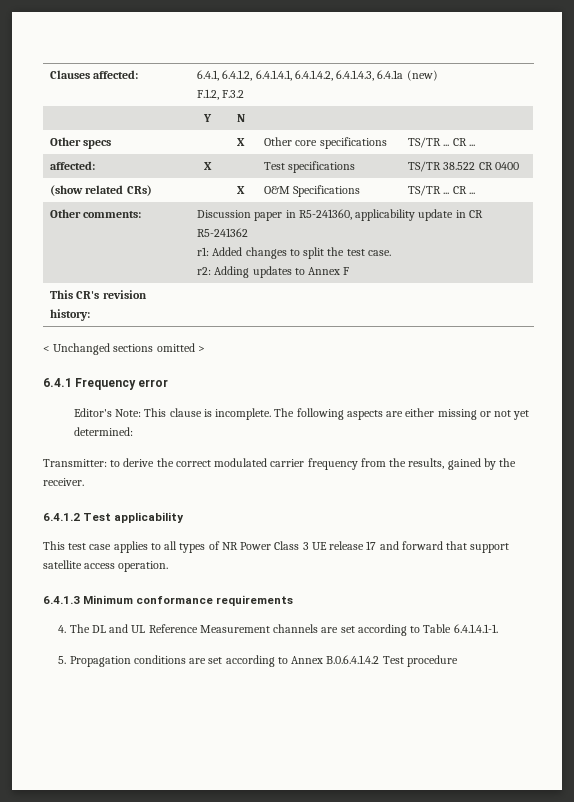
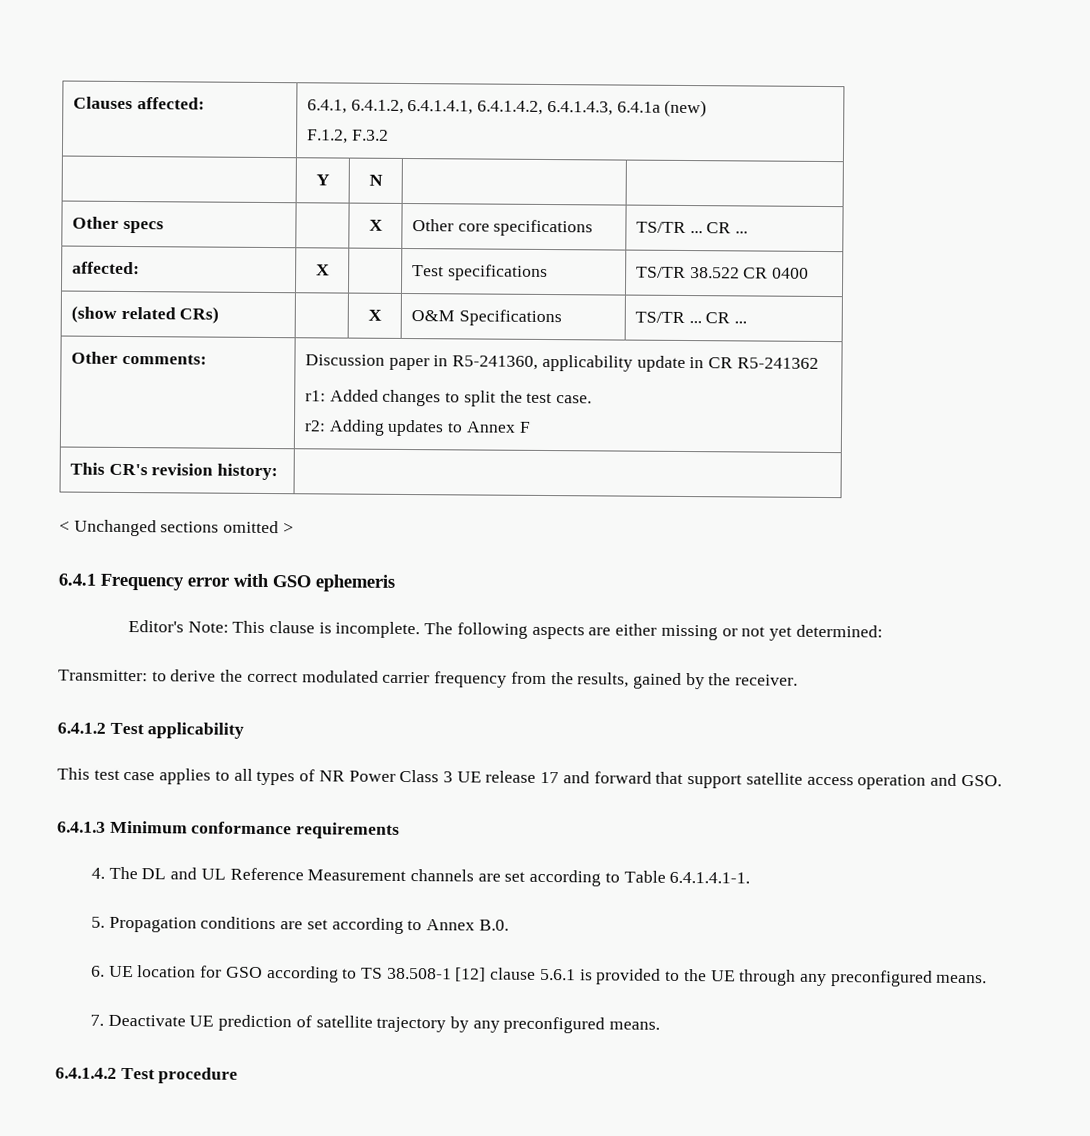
- 6.4.1 Frequency error
+ 6.4.1 Frequency error with GSO ephemeris
- This test case applies to all types of NR Power Class 3 UE release 17 and forward that support satellite access operation.
+ This test case applies to all types of NR Power Class 3 UE release 17 and forward that support satellite access operation and GSO.
- 5. Propagation conditions are set according to Annex B.0.6.4.1.4.2 Test procedure
+ 5. Propagation conditions are set according to Annex B.0.
+ 6. UE location for GSO according to TS 38.508-1 [12] clause 5.6.1 is provided to the UE through any preconfigured means.
+ 7. Deactivate UE prediction of satellite trajectory by any preconfigured means.
+ 6.4.1.4.2 Test procedure

